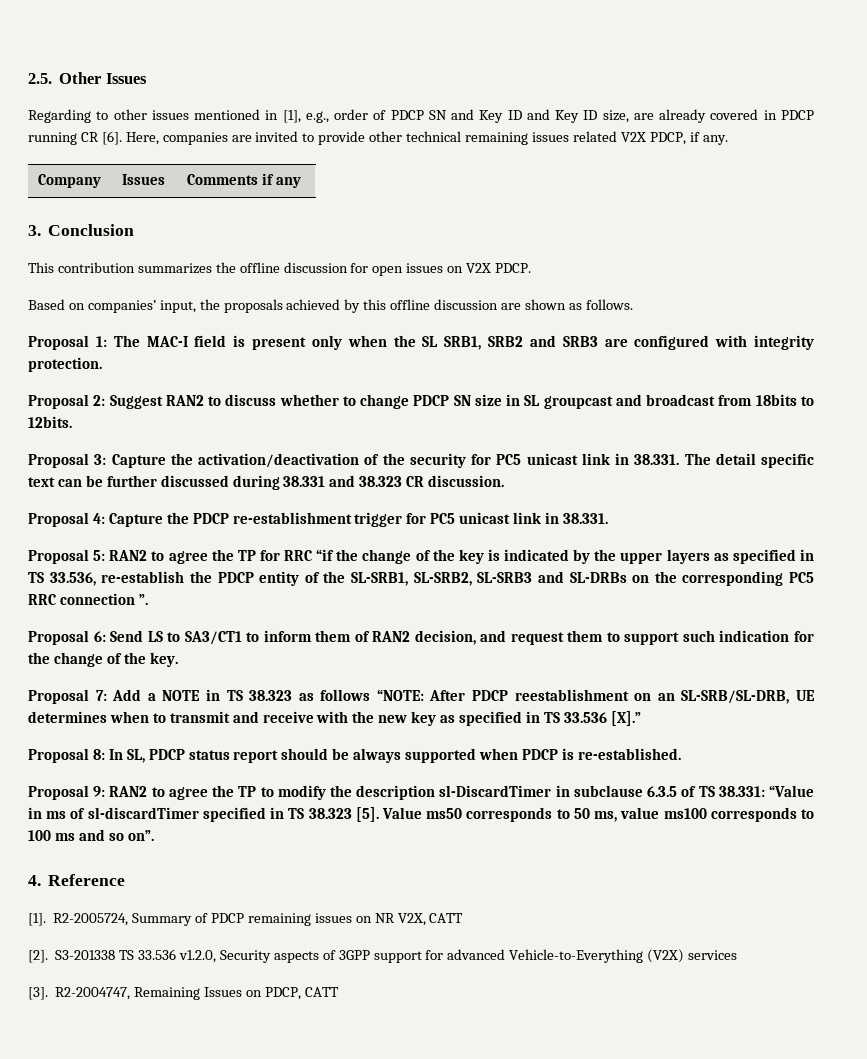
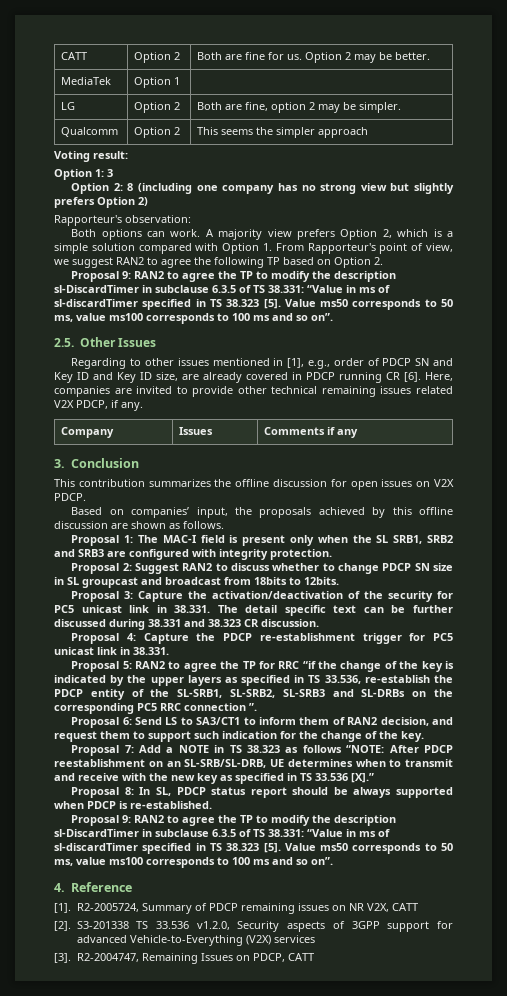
+ CATT | Option 2 | Both are fine for us. Option 2 may be better.
+ MediaTek | Option 1 |
+ LG | Option 2 | Both are fine, option 2 may be simpler.
+ Qualcomm | Option 2 | This seems the simpler approach
+ Voting result:
+ Option 1: 3
+ Option 2: 8 (including one company has no strong view but slightly prefers Option 2)
+ Rapporteur's observation:
+ Both options can work. A majority view prefers Option 2, which is a simple solution compared with Option 1. From Rapporteur's point of view, we suggest RAN2 to agree the following TP based on Option 2.
+ Proposal 9: RAN2 to agree the TP to modify the description sl-DiscardTimer in subclause 6.3.5 of TS 38.331: “Value in ms of sl-discardTimer specified in TS 38.323 [5]. Value ms50 corresponds to 50 ms, value ms100 corresponds to 100 ms and so on”.

